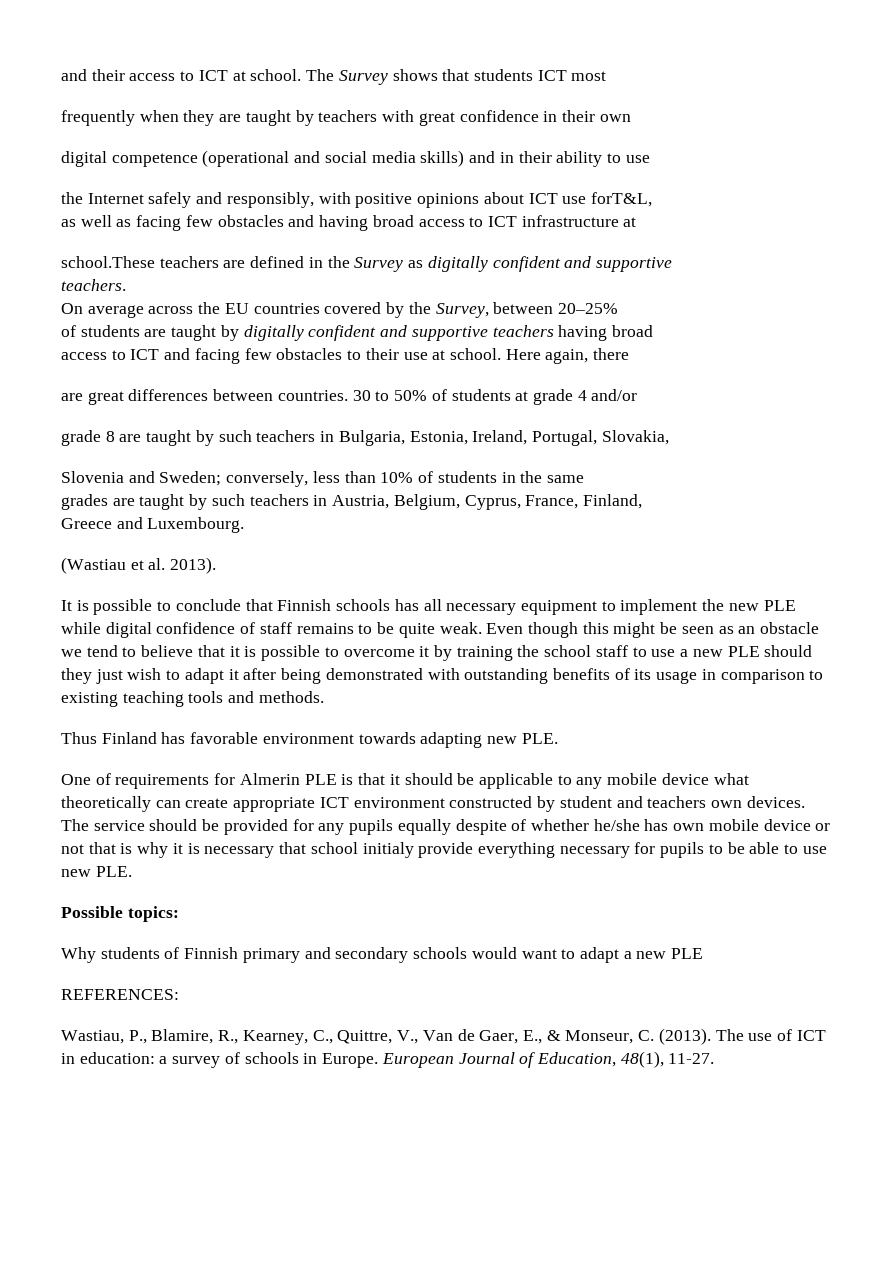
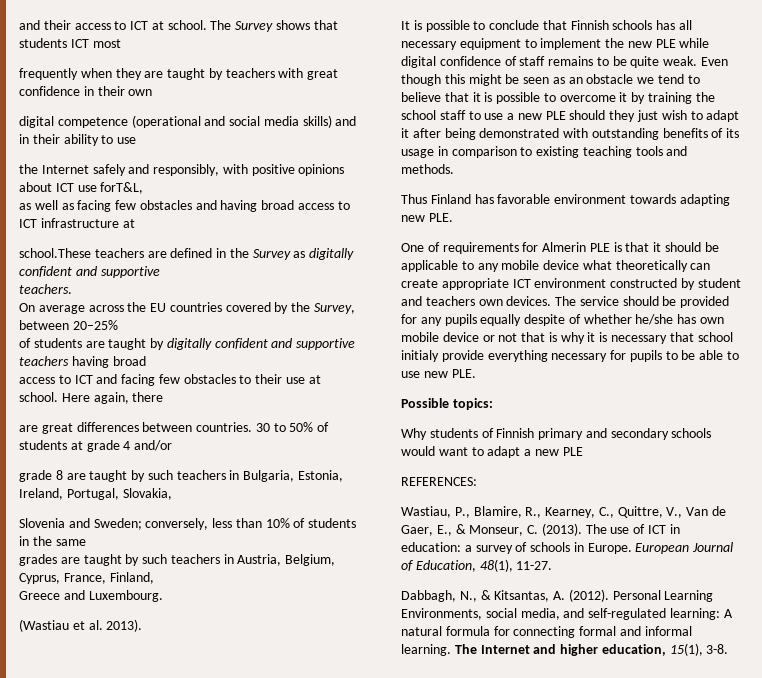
+ Dabbagh, N., & Kitsantas, A. (2012). Personal Learning Environments, social media, and self-regulated learning: A natural formula for connecting formal and informal learning. The Internet and higher education, 15(1), 3-8.

